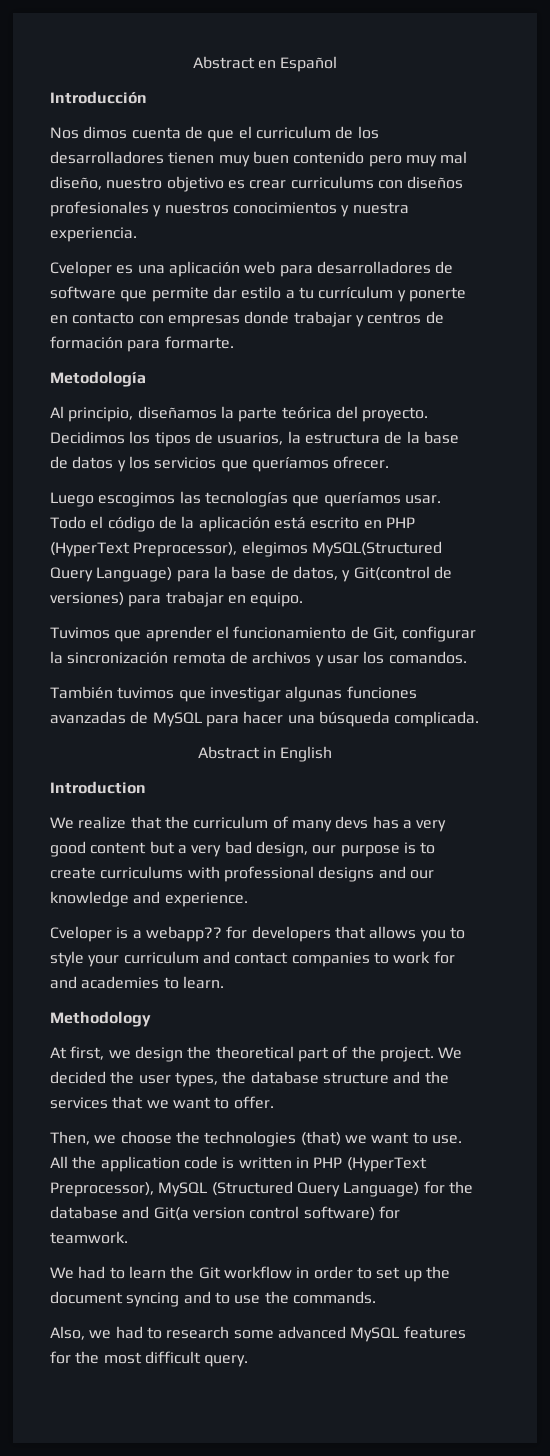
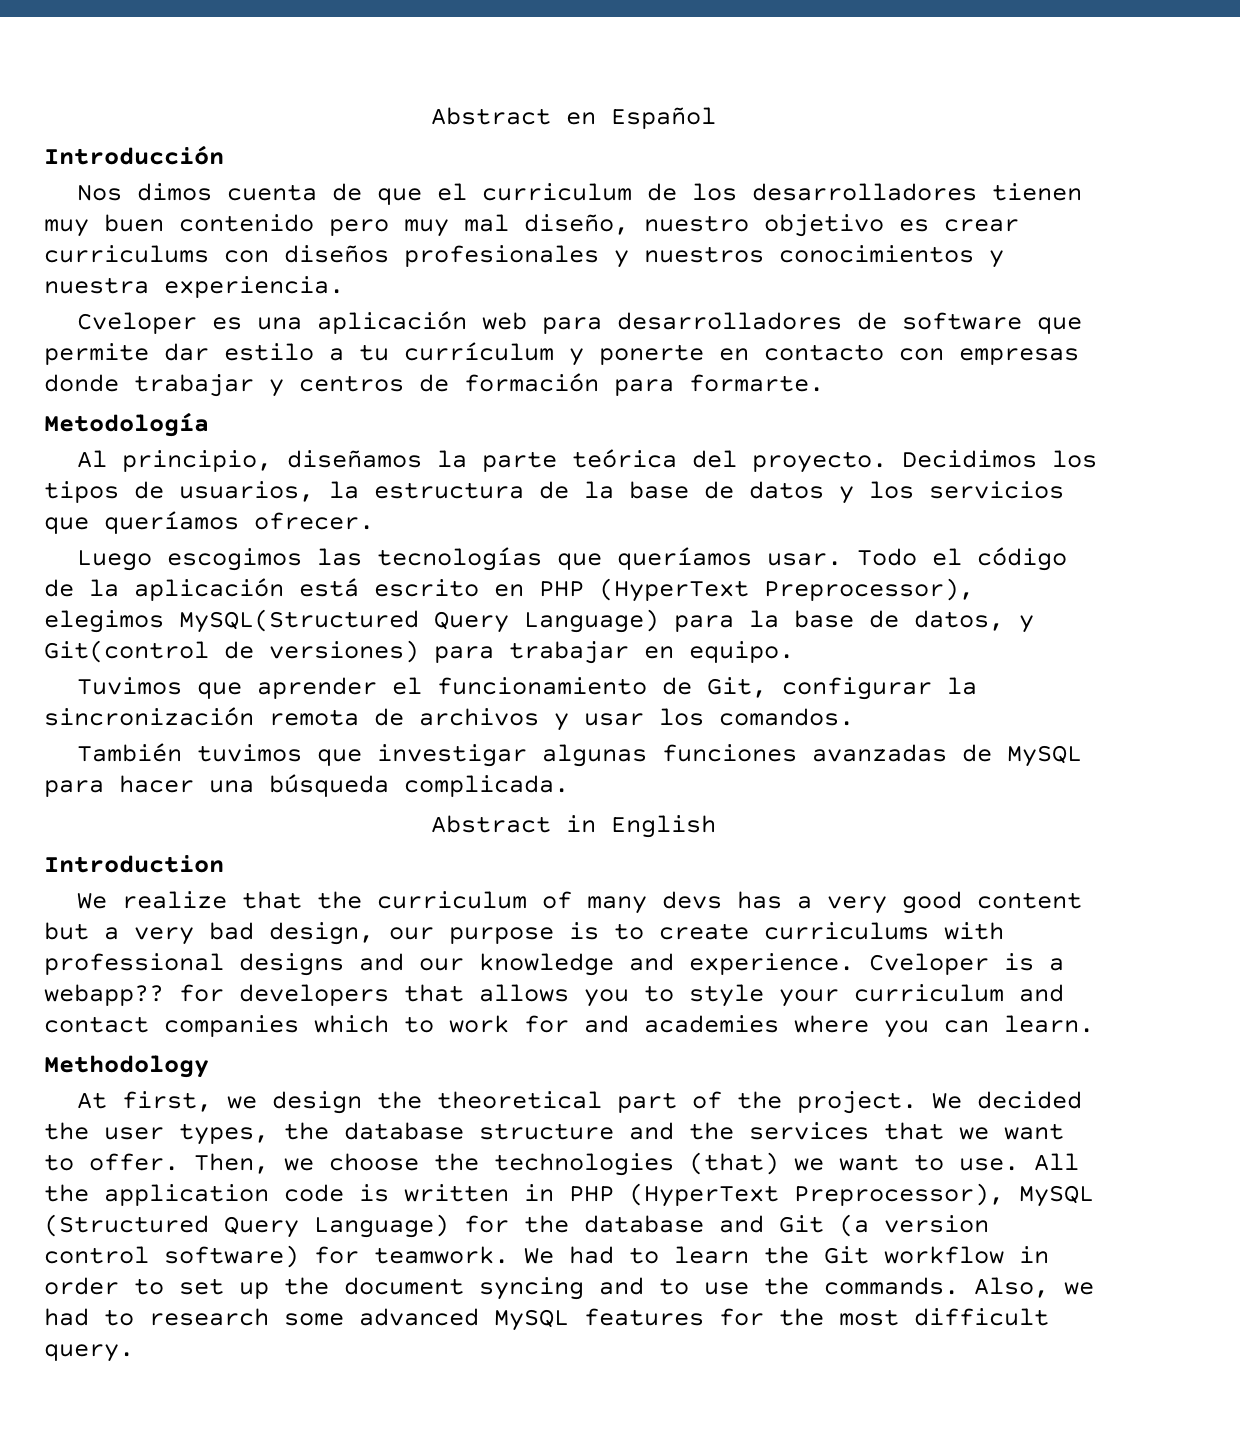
- We realize that the curriculum of many devs has a very good content but a very bad design, our purpose is to create curriculums with professional designs and our knowledge and experience.
- Cveloper is a webapp?? for developers that allows you to style your curriculum and contact companies to work for and academies to learn.
+ We realize that the curriculum of many devs has a very good content but a very bad design, our purpose is to create curriculums with professional designs and our knowledge and experience. Cveloper is a webapp?? for developers that allows you to style your curriculum and contact companies which to work for and academies where you can learn.
- We decided the user types, the database structure and the services that we want to offer.
- Then, we choose the technologies (that) we want to use.
+ We decided the user types, the database structure and the services that we want to offer. Then, we choose the technologies (that) we want to use.
- All the application code is written in PHP (HyperText Preprocessor), MySQL (Structured Query Language) for the database and Git(a version control software) for teamwork.
- We had to learn the Git workflow in order to set up the document syncing and to use the commands.
- Also, we had to research some advanced MySQL features for the most difficult query.
+ All the application code is written in PHP (HyperText Preprocessor), MySQL (Structured Query Language) for the database and Git (a version control software) for teamwork. We had to learn the Git workflow in order to set up the document syncing and to use the commands. Also, we had to research some advanced MySQL features for the most difficult query.

